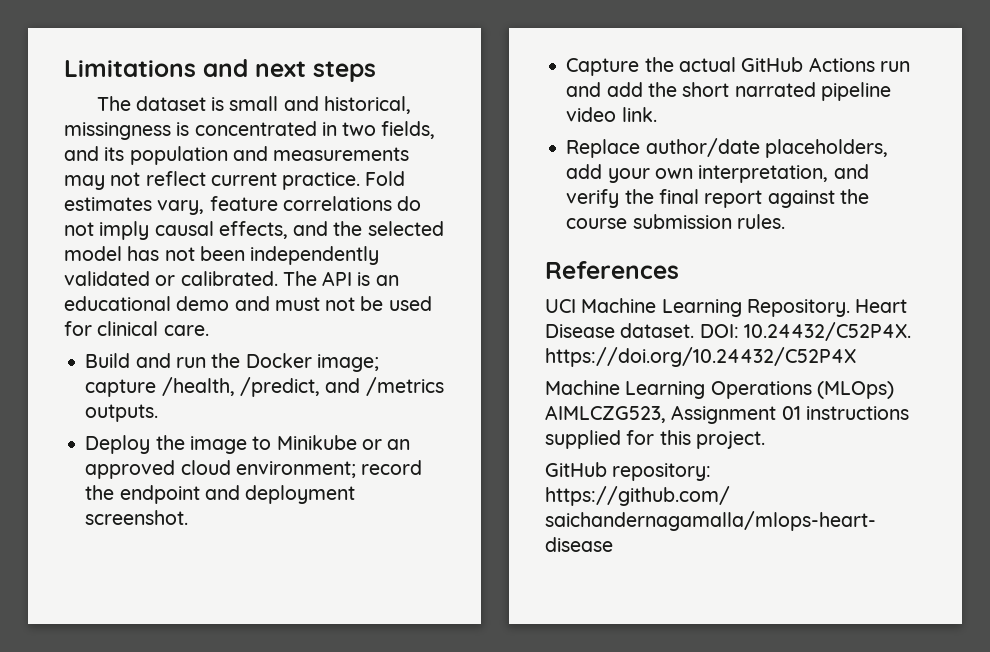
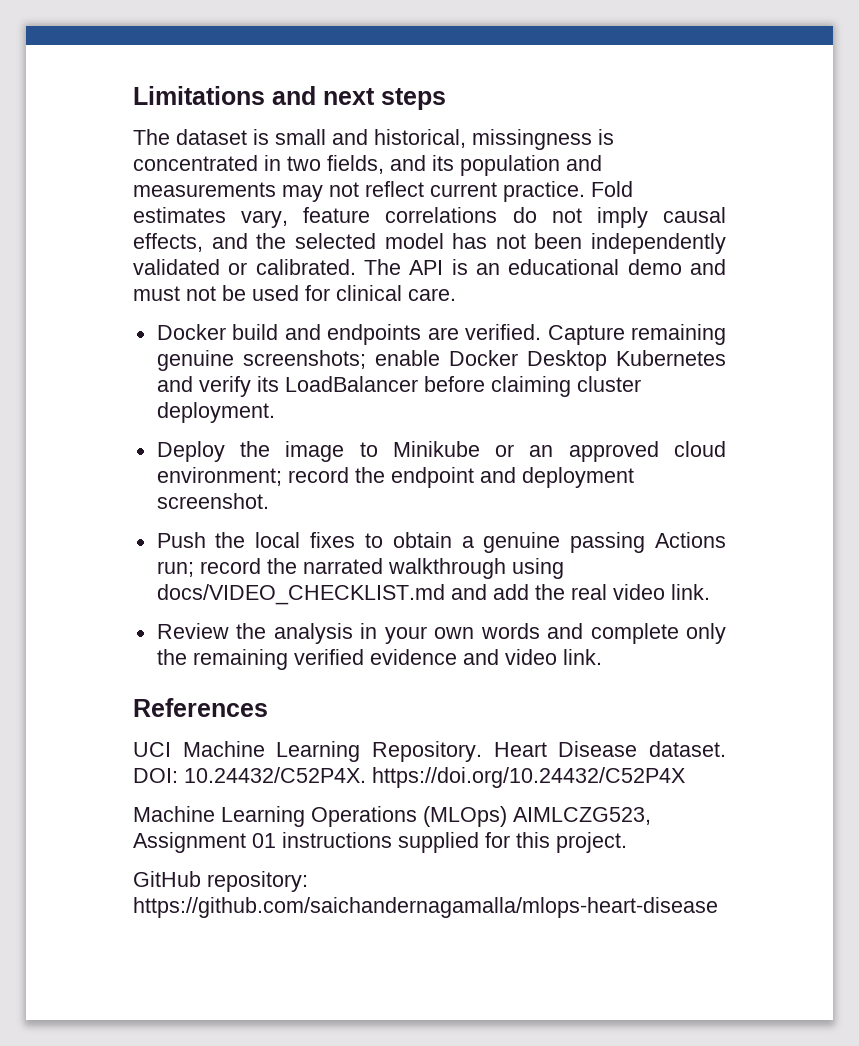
- Build and run the Docker image; capture /health, /predict, and /metrics outputs.
+ Docker build and endpoints are verified. Capture remaining genuine screenshots; enable Docker Desktop Kubernetes and verify its LoadBalancer before claiming cluster deployment.
- Capture the actual GitHub Actions run and add the short narrated pipeline video link.
- Replace author/date placeholders, add your own interpretation, and verify the final report against the course submission rules.
+ Push the local fixes to obtain a genuine passing Actions run; record the narrated walkthrough using docs/VIDEO_CHECKLIST.md and add the real video link.
+ Review the analysis in your own words and complete only the remaining verified evidence and video link.

